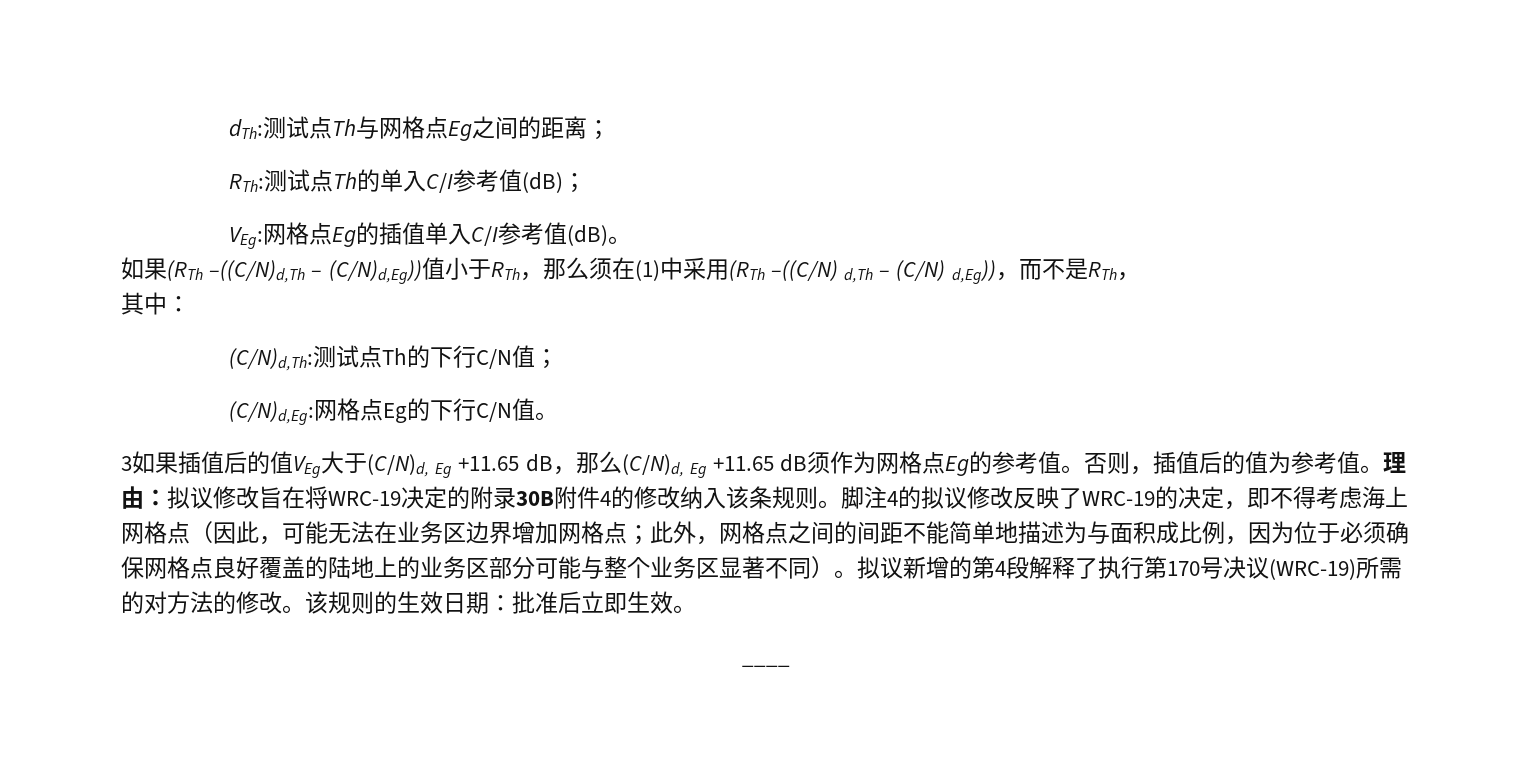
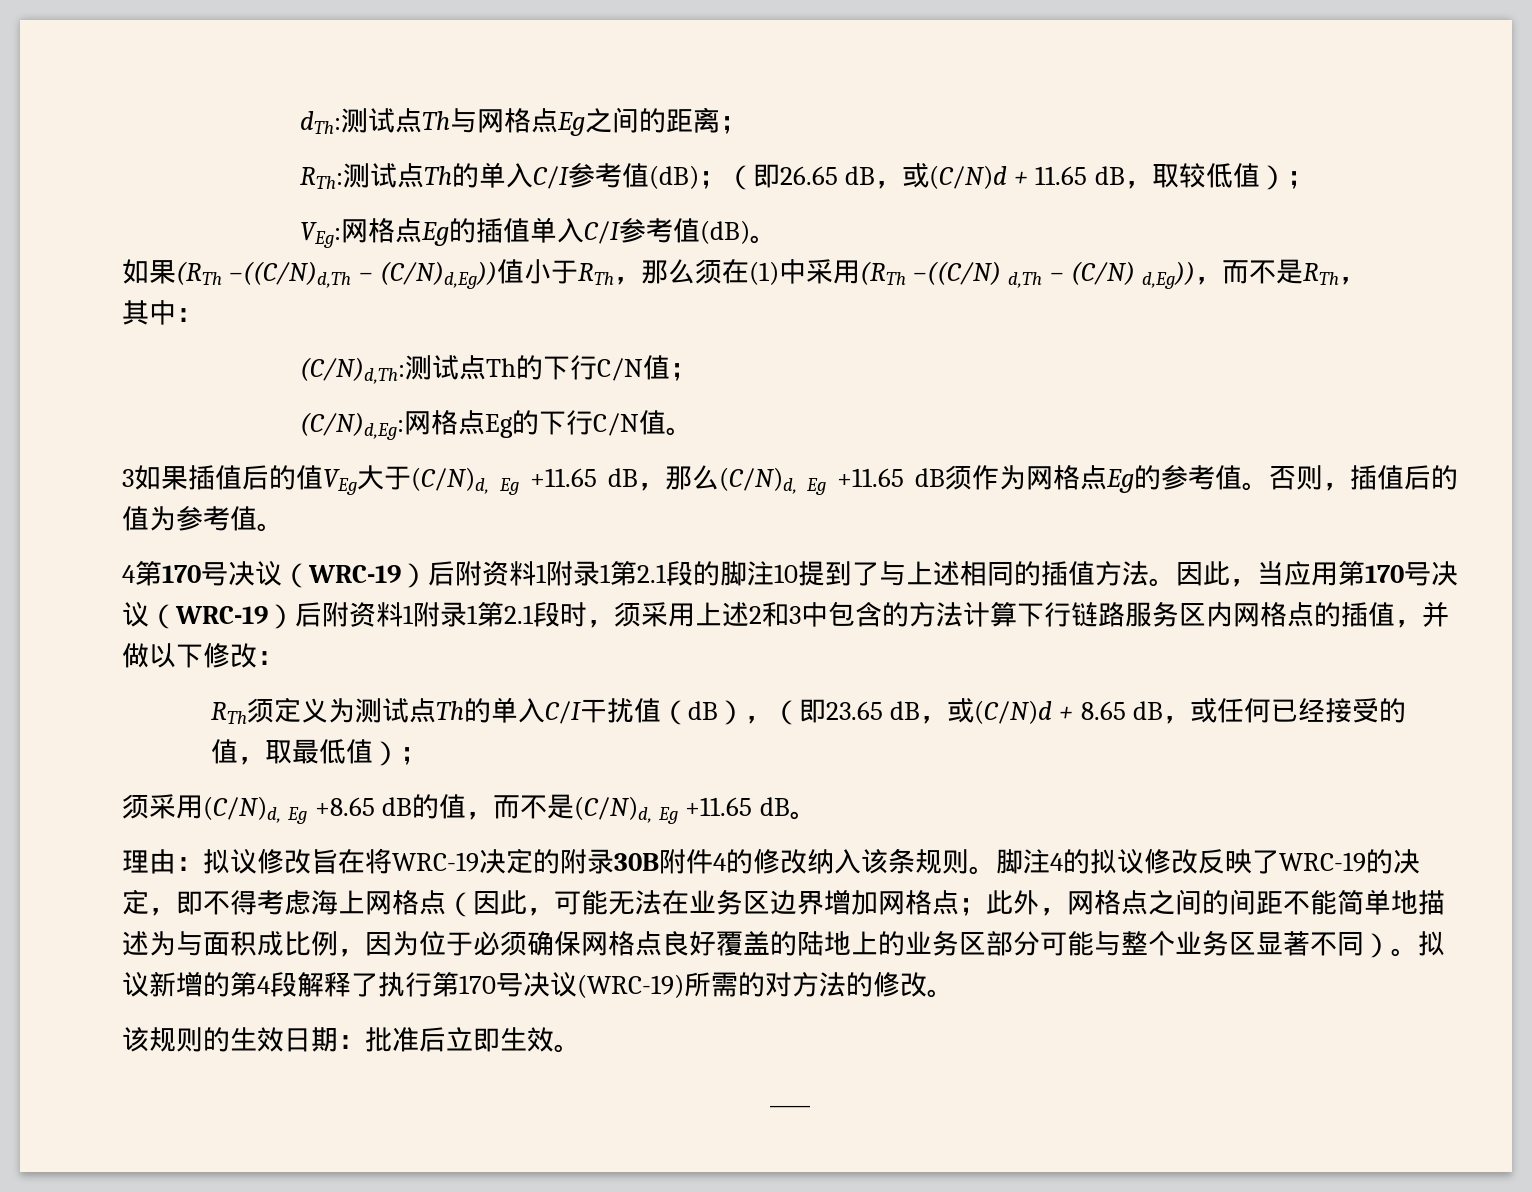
- RTh:测试点Th的单入C/I参考值(dB)；
+ RTh:测试点Th的单入C/I参考值(dB)；（即26.65 dB，或(C/N)d + 11.65 dB，取较低值）；
- 否则，插值后的值为参考值。理由：拟议修改旨在将WRC-19决定的附录30B附件4的修改纳入该条规则。
+ 否则，插值后的值为参考值。
+ 4第170号决议（WRC-19）后附资料1附录1第2.1段的脚注10提到了与上述相同的插值方法。因此，当应用第170号决议（WRC-19）后附资料1附录1第2.1段时，须采用上述2和3中包含的方法计算下行链路服务区内网格点的插值，并做以下修改：
+ RTh须定义为测试点Th的单入C/I干扰值（dB），（即23.65 dB，或(C/N)d + 8.65 dB，或任何已经接受的值，取最低值）；
+ 须采用(C/N)d, Eg +8.65 dB的值，而不是(C/N)d, Eg +11.65 dB。
+ 理由：拟议修改旨在将WRC-19决定的附录30B附件4的修改纳入该条规则。
- 拟议新增的第4段解释了执行第170号决议(WRC-19)所需的对方法的修改。该规则的生效日期：批准后立即生效。
+ 拟议新增的第4段解释了执行第170号决议(WRC-19)所需的对方法的修改。
+ 该规则的生效日期：批准后立即生效。

